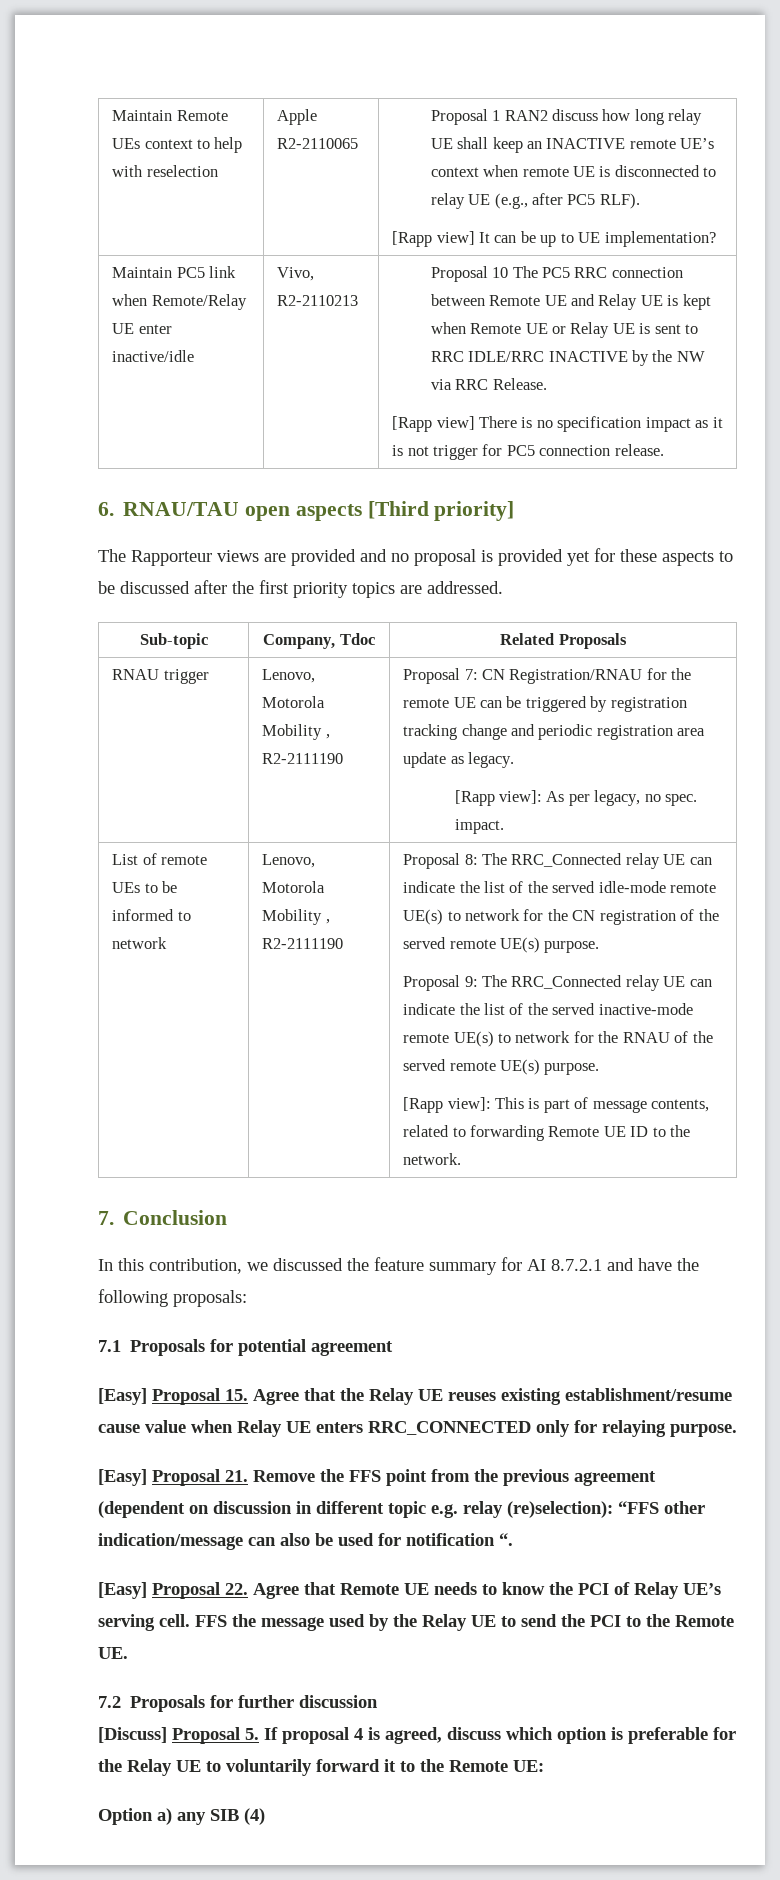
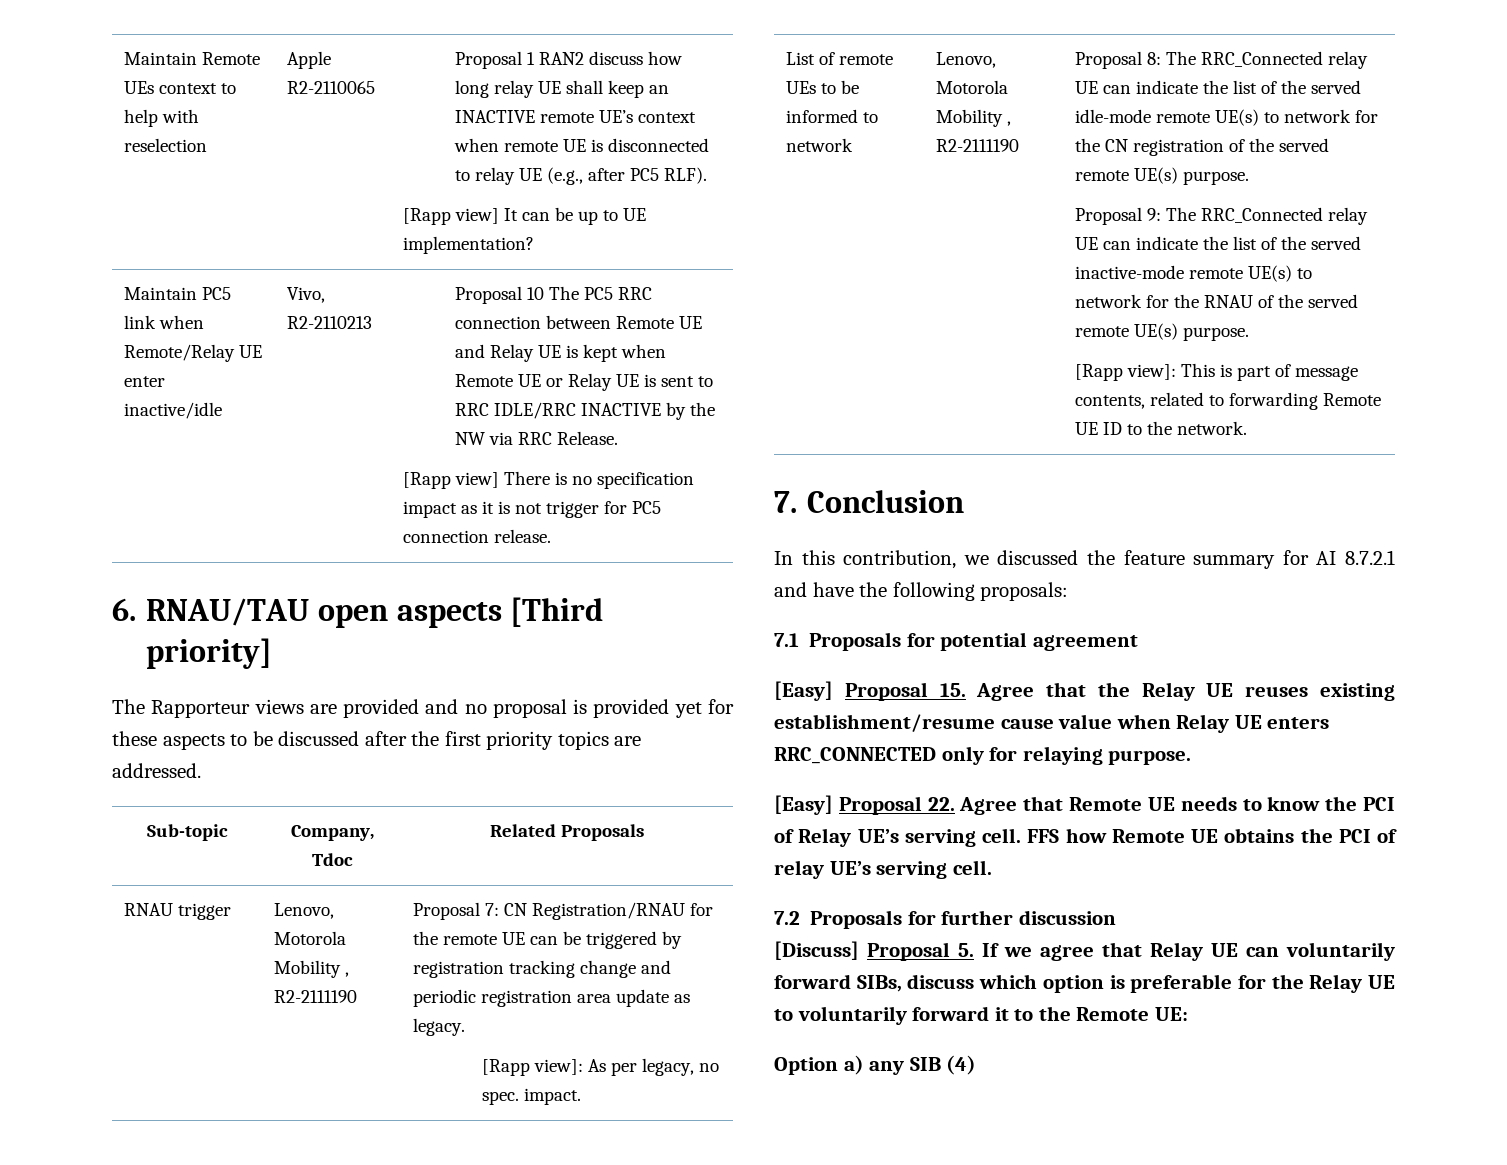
- [Easy] Proposal 21. Remove the FFS point from the previous agreement (dependent on discussion in different topic e.g. relay (re)selection): “FFS other indication/message can also be used for notification “.
- FFS the message used by the Relay UE to send the PCI to the Remote UE.
+ FFS how Remote UE obtains the PCI of relay UE’s serving cell.
- [Discuss] Proposal 5. If proposal 4 is agreed, discuss which option is preferable for the Relay UE to voluntarily forward it to the Remote UE:
+ [Discuss] Proposal 5. If we agree that Relay UE can voluntarily forward SIBs, discuss which option is preferable for the Relay UE to voluntarily forward it to the Remote UE:

